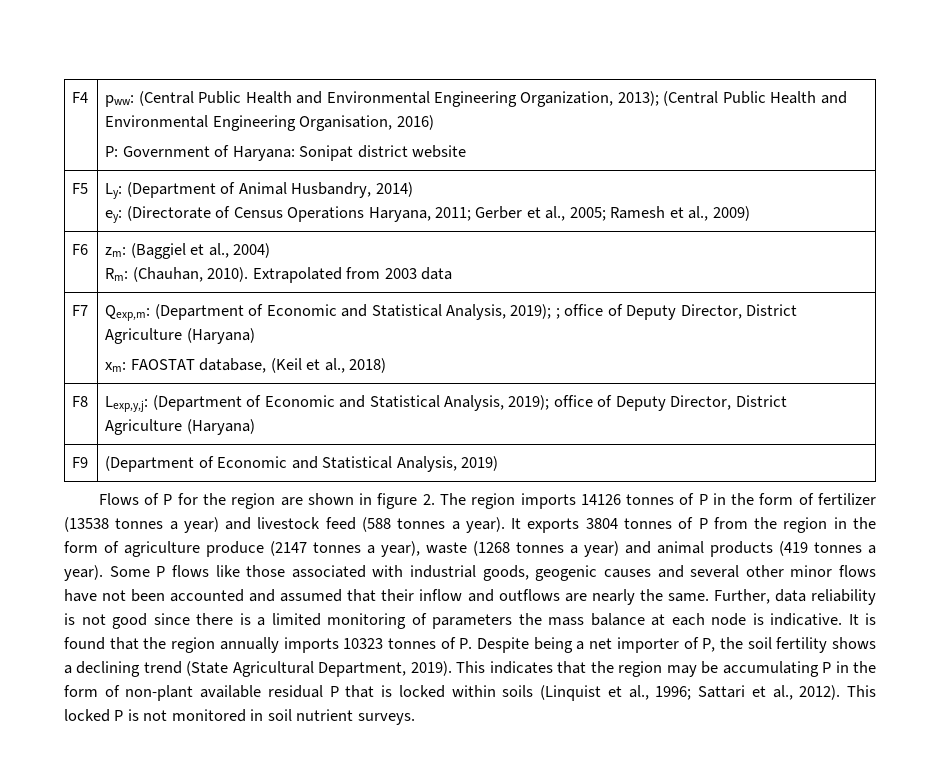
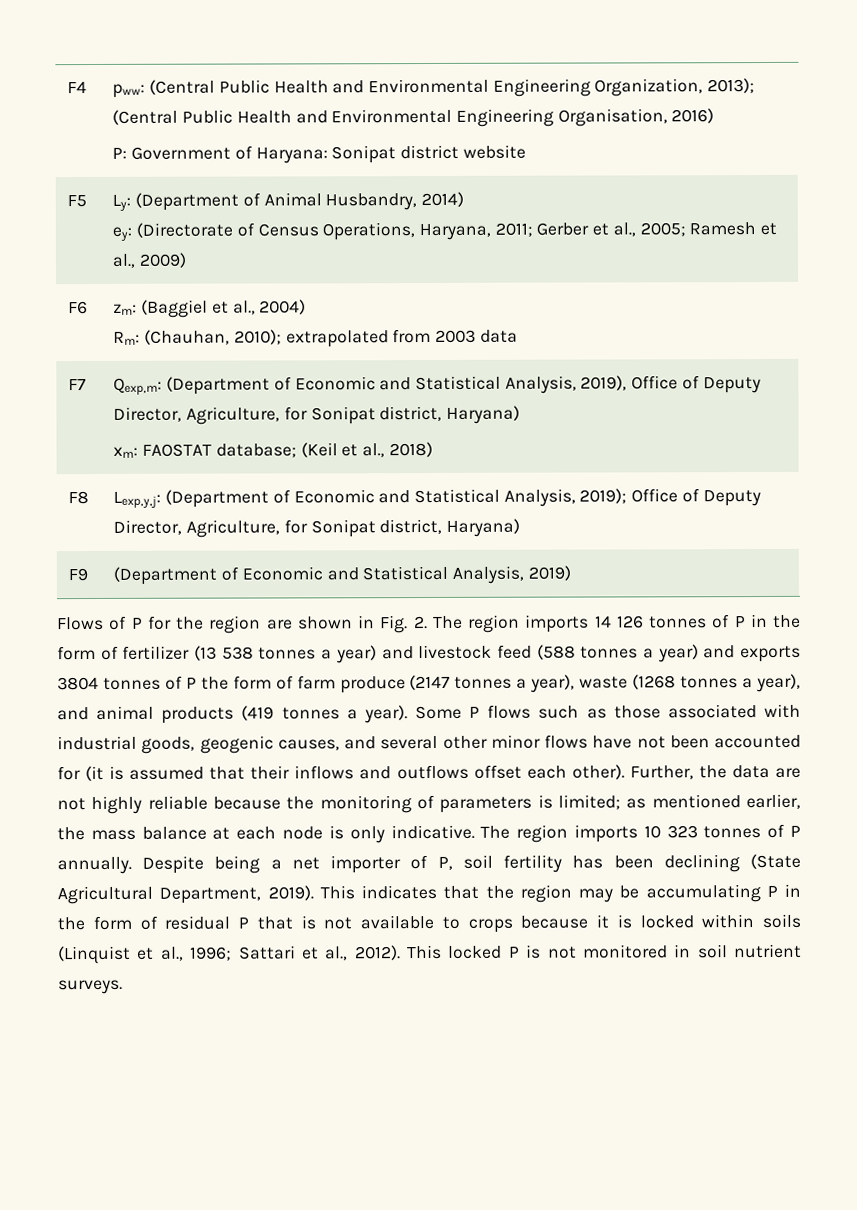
  F5 | Ly: (Department of Animal Husbandry, 2014)
- ey: (Directorate of Census Operations Haryana, 2011; Gerber et al., 2005; Ramesh et al., 2009)
+ ey: (Directorate of Census Operations, Haryana, 2011; Gerber et al., 2005; Ramesh et al., 2009)
  F6 | zm: (Baggiel et al., 2004)
- Rm: (Chauhan, 2010). Extrapolated from 2003 data
+ Rm: (Chauhan, 2010); extrapolated from 2003 data
- F7 | Qexp,m: (Department of Economic and Statistical Analysis, 2019); ; office of Deputy Director, District Agriculture (Haryana)
- xm: FAOSTAT database, (Keil et al., 2018)
+ F7 | Qexp,m: (Department of Economic and Statistical Analysis, 2019), Office of Deputy Director, Agriculture, for Sonipat district, Haryana)
+ xm: FAOSTAT database; (Keil et al., 2018)
- F8 | Lexp,y,j: (Department of Economic and Statistical Analysis, 2019); office of Deputy Director, District Agriculture (Haryana)
+ F8 | Lexp,y,j: (Department of Economic and Statistical Analysis, 2019); Office of Deputy Director, Agriculture, for Sonipat district, Haryana)
- Flows of P for the region are shown in figure 2. The region imports 14126 tonnes of P in the form of fertilizer (13538 tonnes a year) and livestock feed (588 tonnes a year). It exports 3804 tonnes of P from the region in the form of agriculture produce (2147 tonnes a year), waste (1268 tonnes a year) and animal products (419 tonnes a year).
+ Flows of P for the region are shown in Fig. 2. The region imports 14 126 tonnes of P in the form of fertilizer (13 538 tonnes a year) and livestock feed (588 tonnes a year) and exports 3804 tonnes of P the form of farm produce (2147 tonnes a year), waste (1268 tonnes a year), and animal products (419 tonnes a year).
- Some P flows like those associated with industrial goods, geogenic causes and several other minor flows have not been accounted and assumed that their inflow and outflows are nearly the same. Further, data reliability is not good since there is a limited monitoring of parameters the mass balance at each node is indicative. It is found that the region annually imports 10323 tonnes of P. Despite being a net importer of P, the soil fertility shows a declining trend (State Agricultural Department, 2019).
+ Some P flows such as those associated with industrial goods, geogenic causes, and several other minor flows have not been accounted for (it is assumed that their inflows and outflows offset each other). Further, the data are not highly reliable because the monitoring of parameters is limited; as mentioned earlier, the mass balance at each node is only indicative. The region imports 10 323 tonnes of P annually. Despite being a net importer of P, soil fertility has been declining (State Agricultural Department, 2019).
- This indicates that the region may be accumulating P in the form of non-plant available residual P that is locked within soils (Linquist et al., 1996; Sattari et al., 2012).
+ This indicates that the region may be accumulating P in the form of residual P that is not available to crops because it is locked within soils (Linquist et al., 1996; Sattari et al., 2012).

